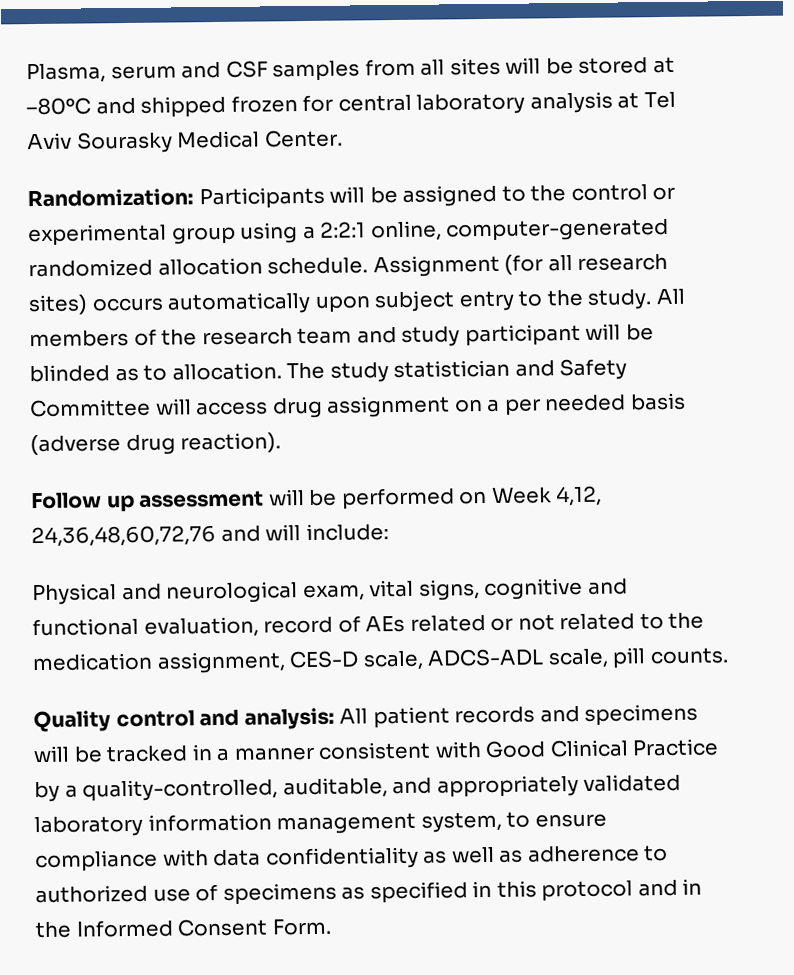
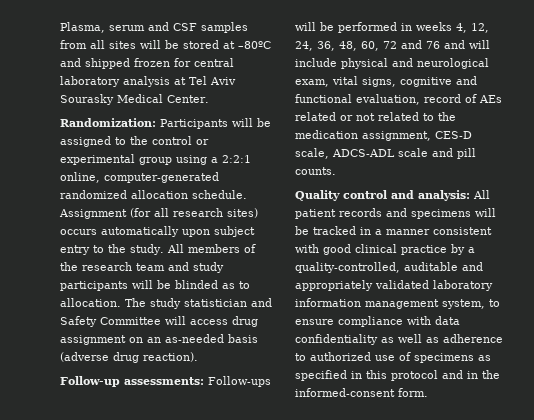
- All members of the research team and study participant will be blinded as to allocation.
+ All members of the research team and study participants will be blinded as to allocation.
- The study statistician and Safety Committee will access drug assignment on a per needed basis (adverse drug reaction).
+ The study statistician and Safety Committee will access drug assignment on an as-needed basis (adverse drug reaction).
- Follow up assessment will be performed on Week 4,12, 24,36,48,60,72,76 and will include:
- Physical and neurological exam, vital signs, cognitive and functional evaluation, record of AEs related or not related to the medication assignment, CES-D scale, ADCS-ADL scale, pill counts.
+ Follow-up assessments: Follow-ups will be performed in weeks 4, 12, 24, 36, 48, 60, 72 and 76 and will include physical and neurological exam, vital signs, cognitive and functional evaluation, record of AEs related or not related to the medication assignment, CES-D scale, ADCS-ADL scale and pill counts.
- Quality control and analysis: All patient records and specimens will be tracked in a manner consistent with Good Clinical Practice by a quality-controlled, auditable, and appropriately validated laboratory information management system, to ensure compliance with data confidentiality as well as adherence to authorized use of specimens as specified in this protocol and in the Informed Consent Form.
+ Quality control and analysis: All patient records and specimens will be tracked in a manner consistent with good clinical practice by a quality-controlled, auditable and appropriately validated laboratory information management system, to ensure compliance with data confidentiality as well as adherence to authorized use of specimens as specified in this protocol and in the informed-consent form.

